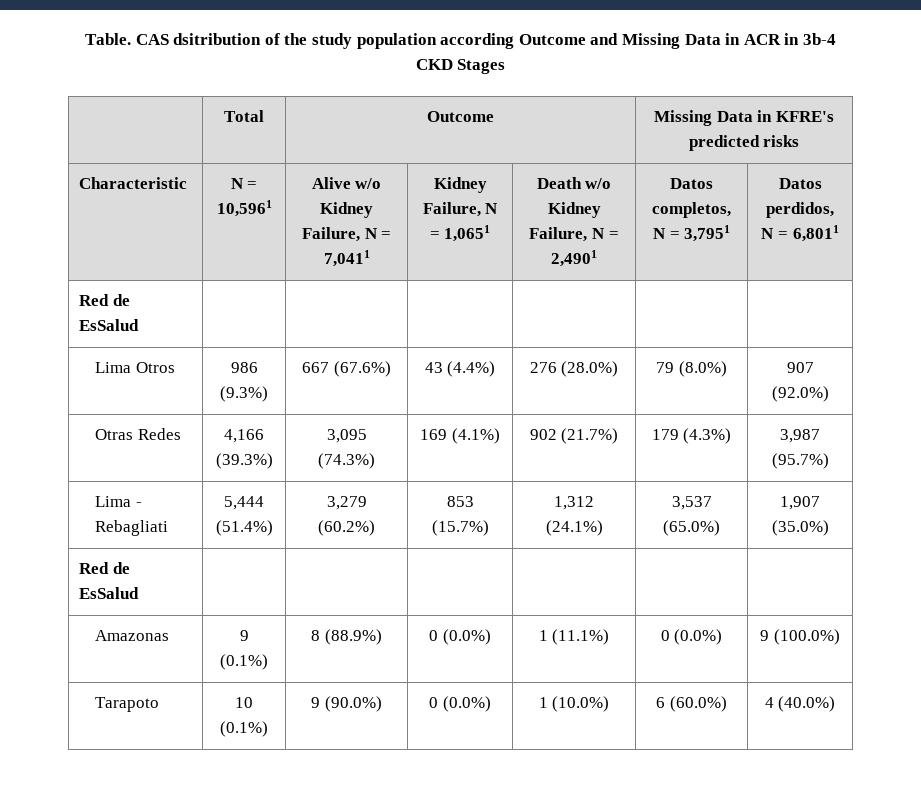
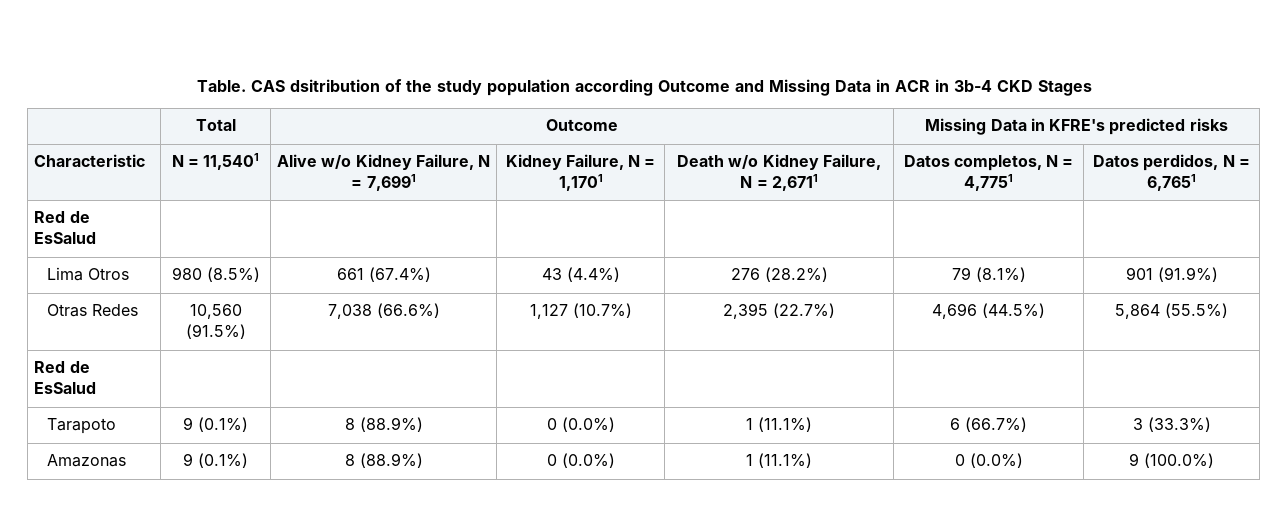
- Characteristic | N = 10,5961 | Alive w/o Kidney Failure, N = 7,0411 | Kidney Failure, N = 1,0651 | Death w/o Kidney Failure, N = 2,4901 | Datos completos, N = 3,7951 | Datos perdidos, N = 6,8011
+ Characteristic | N = 11,5401 | Alive w/o Kidney Failure, N = 7,6991 | Kidney Failure, N = 1,1701 | Death w/o Kidney Failure, N = 2,6711 | Datos completos, N = 4,7751 | Datos perdidos, N = 6,7651
- Lima Otros | 986 (9.3%) | 667 (67.6%) | 43 (4.4%) | 276 (28.0%) | 79 (8.0%) | 907 (92.0%)
+ Lima Otros | 980 (8.5%) | 661 (67.4%) | 43 (4.4%) | 276 (28.2%) | 79 (8.1%) | 901 (91.9%)
- Otras Redes | 4,166 (39.3%) | 3,095 (74.3%) | 169 (4.1%) | 902 (21.7%) | 179 (4.3%) | 3,987 (95.7%)
- Lima - Rebagliati | 5,444 (51.4%) | 3,279 (60.2%) | 853 (15.7%) | 1,312 (24.1%) | 3,537 (65.0%) | 1,907 (35.0%)
+ Otras Redes | 10,560 (91.5%) | 7,038 (66.6%) | 1,127 (10.7%) | 2,395 (22.7%) | 4,696 (44.5%) | 5,864 (55.5%)
  Red de EsSalud | | | | | |
+ Tarapoto | 9 (0.1%) | 8 (88.9%) | 0 (0.0%) | 1 (11.1%) | 6 (66.7%) | 3 (33.3%)
- Tarapoto | 10 (0.1%) | 9 (90.0%) | 0 (0.0%) | 1 (10.0%) | 6 (60.0%) | 4 (40.0%)

